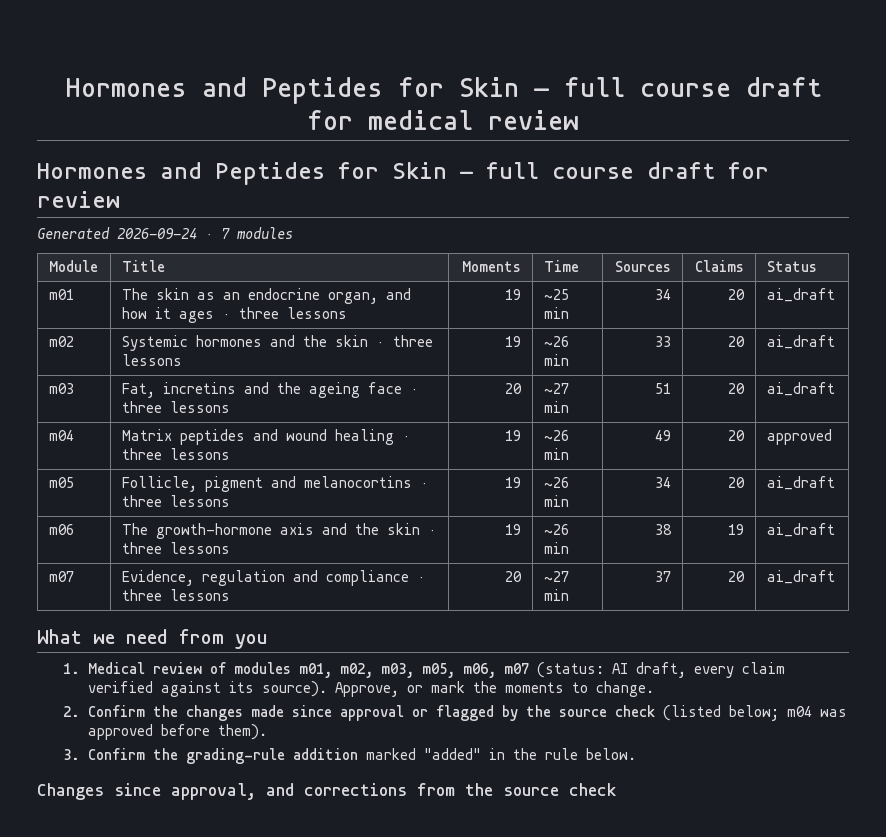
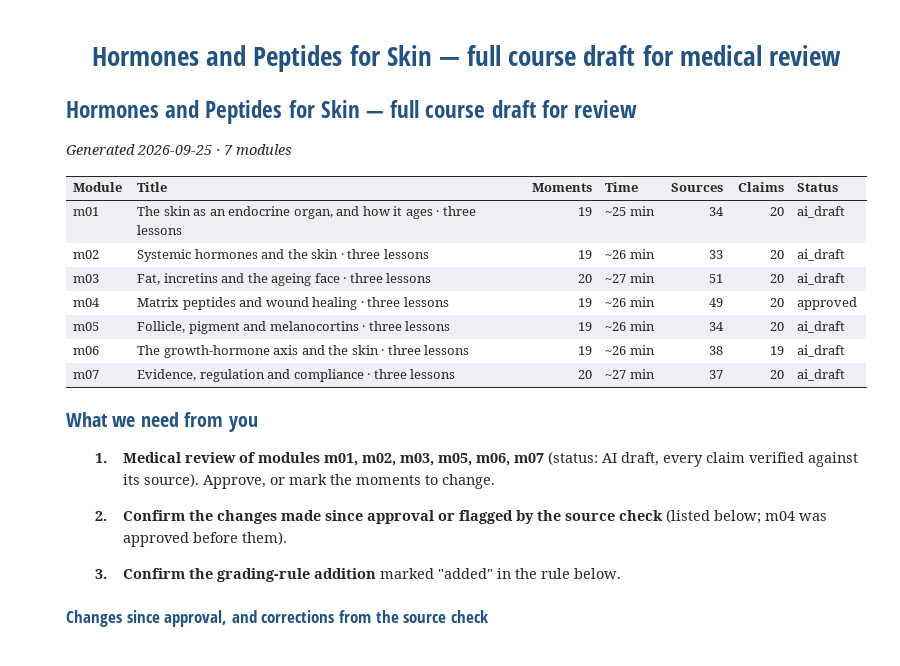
- Generated 2026-09-24 · 7 modules
+ Generated 2026-09-25 · 7 modules

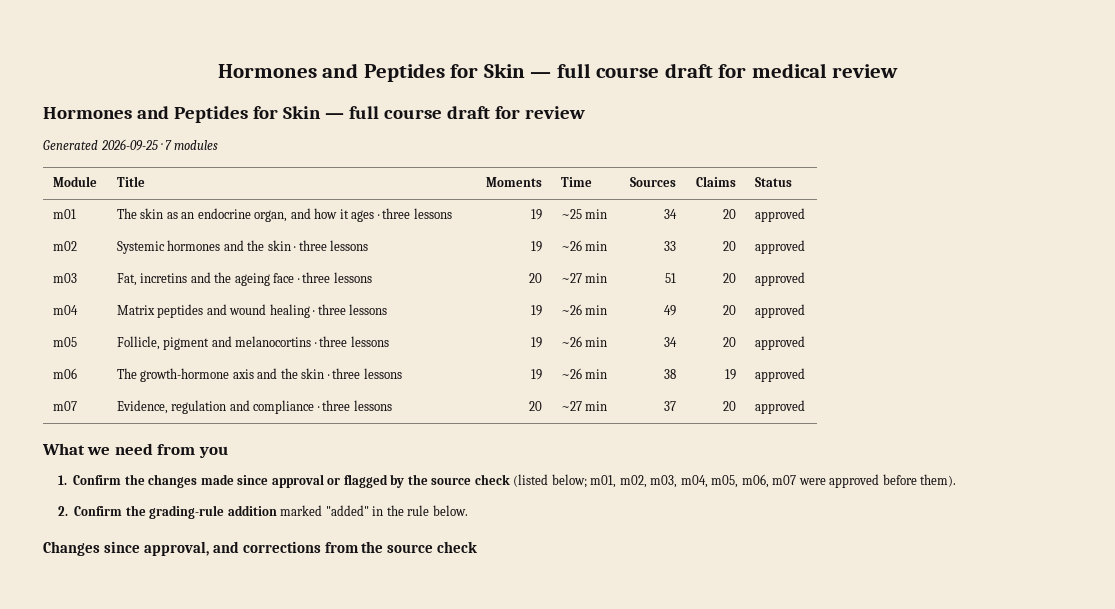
- m01 | The skin as an endocrine organ, and how it ages · three lessons | 19 | ~25 min | 34 | 20 | ai_draft
+ m01 | The skin as an endocrine organ, and how it ages · three lessons | 19 | ~25 min | 34 | 20 | approved
- m02 | Systemic hormones and the skin · three lessons | 19 | ~26 min | 33 | 20 | ai_draft
+ m02 | Systemic hormones and the skin · three lessons | 19 | ~26 min | 33 | 20 | approved
- m03 | Fat, incretins and the ageing face · three lessons | 20 | ~27 min | 51 | 20 | ai_draft
+ m03 | Fat, incretins and the ageing face · three lessons | 20 | ~27 min | 51 | 20 | approved
- m05 | Follicle, pigment and melanocortins · three lessons | 19 | ~26 min | 34 | 20 | ai_draft
+ m05 | Follicle, pigment and melanocortins · three lessons | 19 | ~26 min | 34 | 20 | approved
- m06 | The growth-hormone axis and the skin · three lessons | 19 | ~26 min | 38 | 19 | ai_draft
+ m06 | The growth-hormone axis and the skin · three lessons | 19 | ~26 min | 38 | 19 | approved
- m07 | Evidence, regulation and compliance · three lessons | 20 | ~27 min | 37 | 20 | ai_draft
+ m07 | Evidence, regulation and compliance · three lessons | 20 | ~27 min | 37 | 20 | approved
- 1. Medical review of modules m01, m02, m03, m05, m06, m07 (status: AI draft, every claim verified against its source). Approve, or mark the moments to change.
- 2. Confirm the changes made since approval or flagged by the source check (listed below; m04 was approved before them).
+ 1. Confirm the changes made since approval or flagged by the source check (listed below; m01, m02, m03, m04, m05, m06, m07 were approved before them).
- 3. Confirm the grading-rule addition marked "added" in the rule below.
+ 2. Confirm the grading-rule addition marked "added" in the rule below.

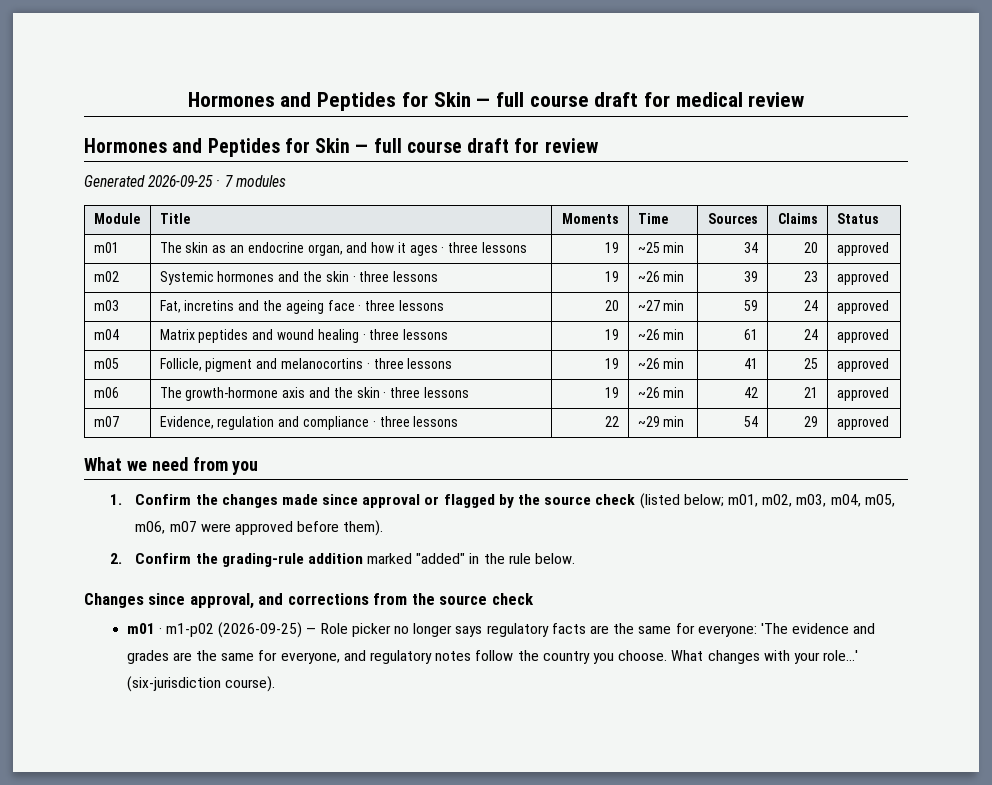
- m02 | Systemic hormones and the skin · three lessons | 19 | ~26 min | 33 | 20 | approved
+ m02 | Systemic hormones and the skin · three lessons | 19 | ~26 min | 39 | 23 | approved
- m03 | Fat, incretins and the ageing face · three lessons | 20 | ~27 min | 51 | 20 | approved
+ m03 | Fat, incretins and the ageing face · three lessons | 20 | ~27 min | 59 | 24 | approved
- m04 | Matrix peptides and wound healing · three lessons | 19 | ~26 min | 49 | 20 | approved
+ m04 | Matrix peptides and wound healing · three lessons | 19 | ~26 min | 61 | 24 | approved
- m05 | Follicle, pigment and melanocortins · three lessons | 19 | ~26 min | 34 | 20 | approved
+ m05 | Follicle, pigment and melanocortins · three lessons | 19 | ~26 min | 41 | 25 | approved
- m06 | The growth-hormone axis and the skin · three lessons | 19 | ~26 min | 38 | 19 | approved
+ m06 | The growth-hormone axis and the skin · three lessons | 19 | ~26 min | 42 | 21 | approved
- m07 | Evidence, regulation and compliance · three lessons | 20 | ~27 min | 37 | 20 | approved
+ m07 | Evidence, regulation and compliance · three lessons | 22 | ~29 min | 54 | 29 | approved
+ m01 · m1-p02 (2026-09-25) — Role picker no longer says regulatory facts are the same for everyone: 'The evidence and grades are the same for everyone, and regulatory notes follow the country you choose. What changes with your role…' (six-jurisdiction course).

